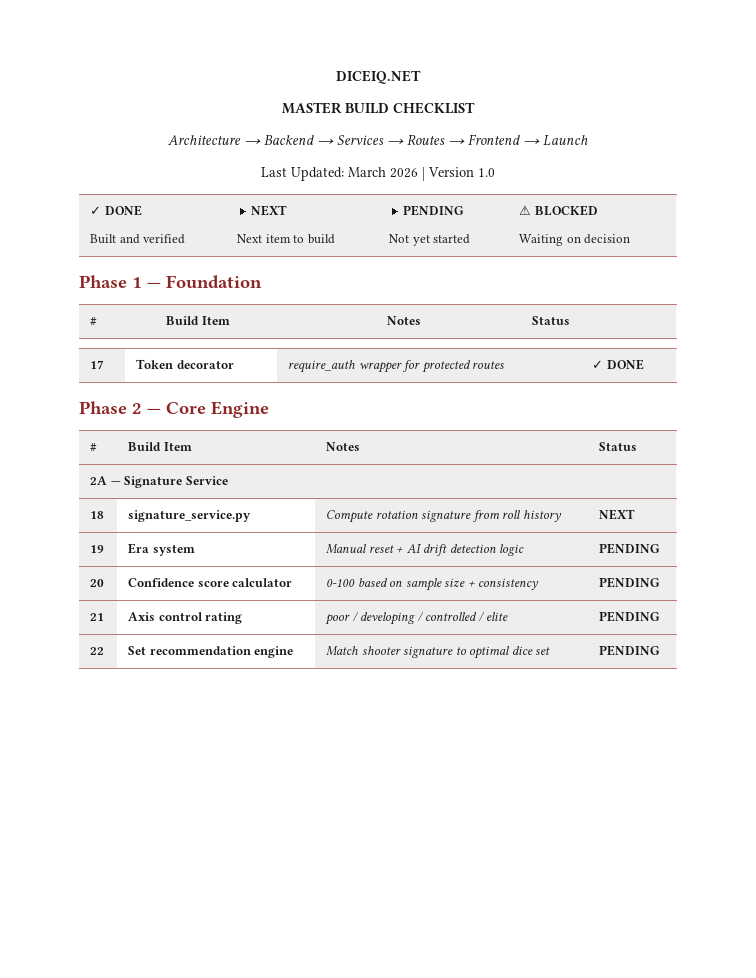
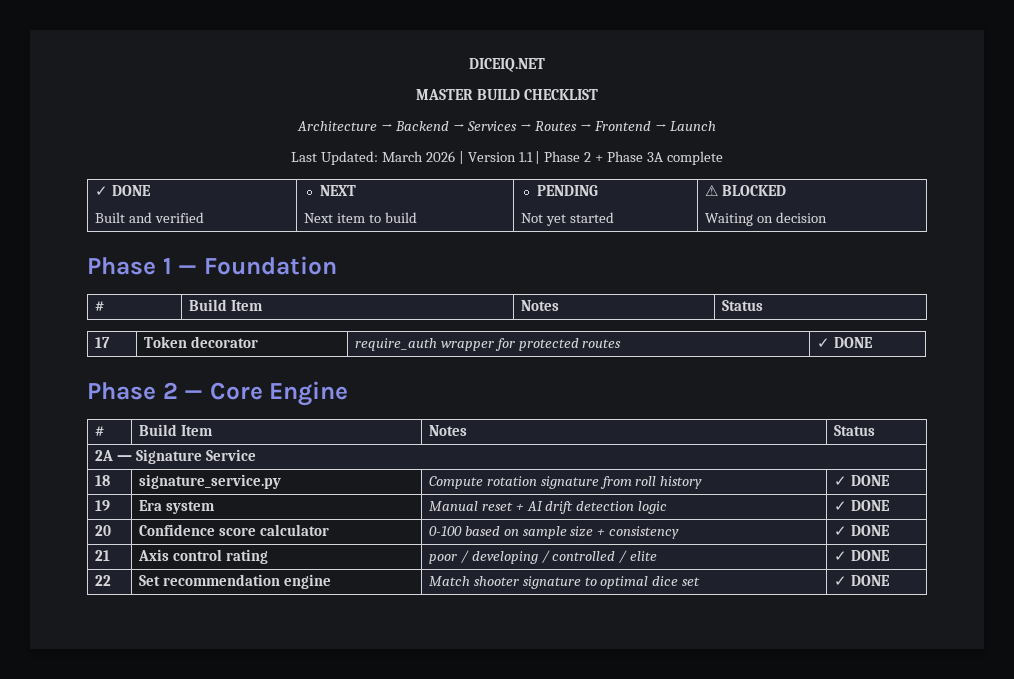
- Last Updated: March 2026 | Version 1.0
+ Last Updated: March 2026 | Version 1.1 | Phase 2 + Phase 3A complete
- 18 | signature_service.py | Compute rotation signature from roll history | NEXT
+ 18 | signature_service.py | Compute rotation signature from roll history | ✓ DONE
- 19 | Era system | Manual reset + AI drift detection logic | PENDING
+ 19 | Era system | Manual reset + AI drift detection logic | ✓ DONE
- 20 | Confidence score calculator | 0-100 based on sample size + consistency | PENDING
+ 20 | Confidence score calculator | 0-100 based on sample size + consistency | ✓ DONE
- 21 | Axis control rating | poor / developing / controlled / elite | PENDING
+ 21 | Axis control rating | poor / developing / controlled / elite | ✓ DONE
- 22 | Set recommendation engine | Match shooter signature to optimal dice set | PENDING
+ 22 | Set recommendation engine | Match shooter signature to optimal dice set | ✓ DONE

